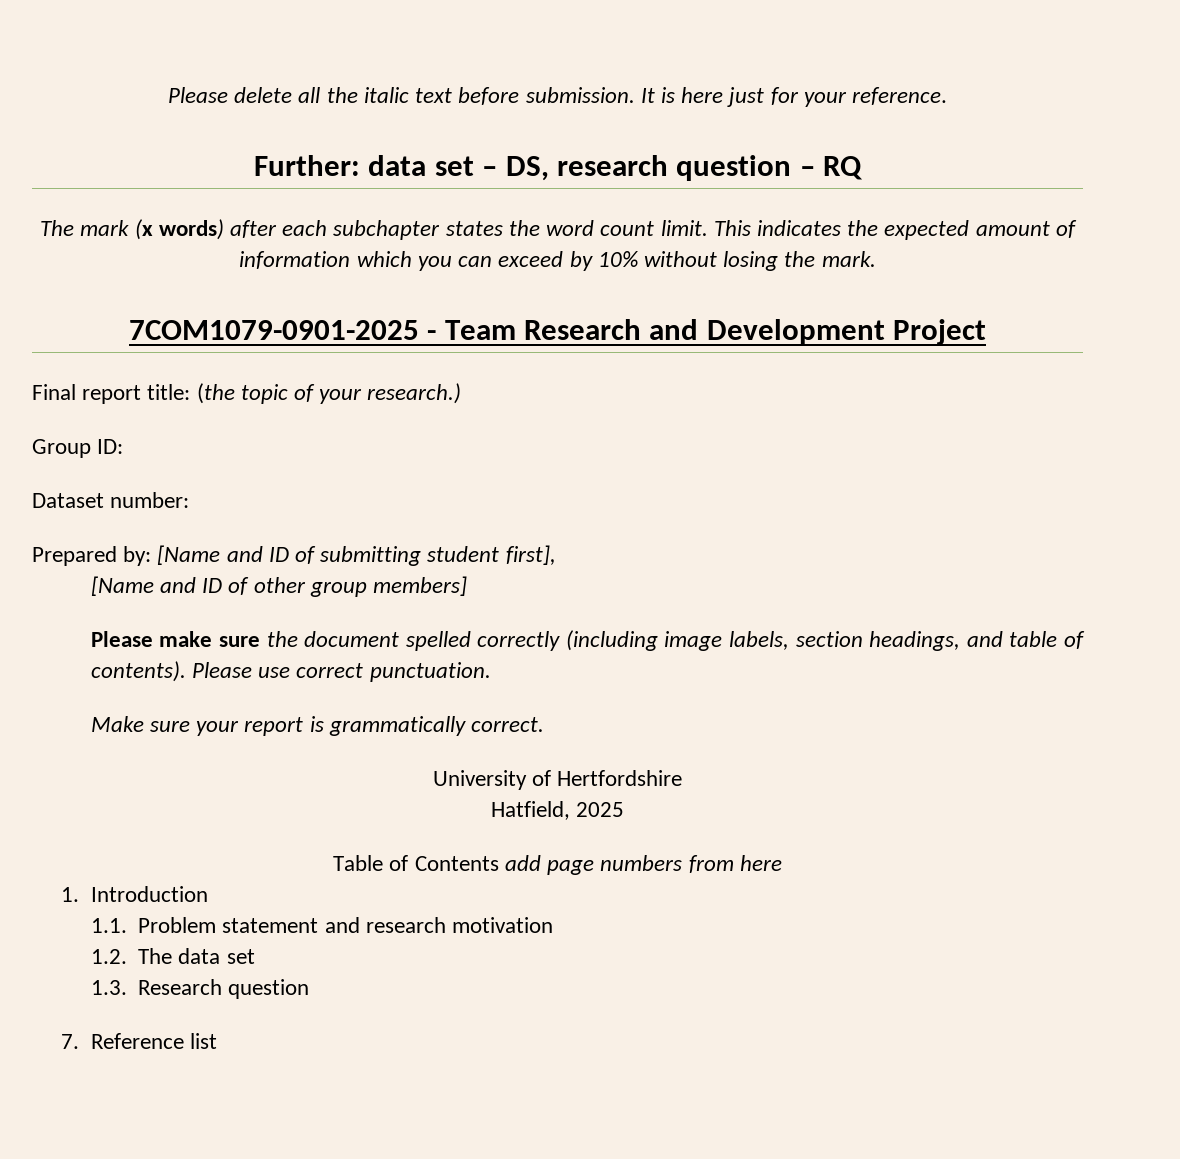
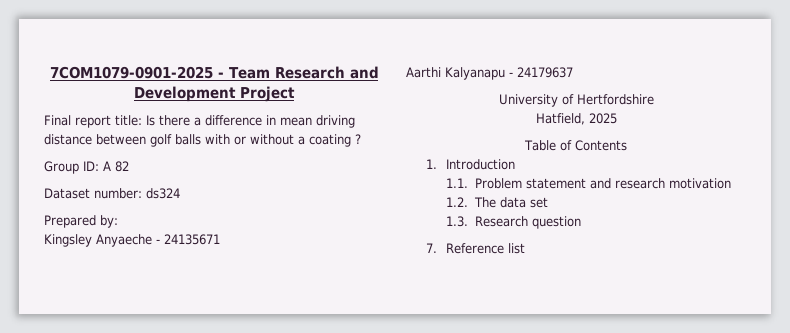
- Please delete all the italic text before submission. It is here just for your reference.
- Further: data set – DS, research question – RQ
- The mark (x words) after each subchapter states the word count limit. This indicates the expected amount of information which you can exceed by 10% without losing the mark.
- Final report title: (the topic of your research.)
+ Final report title: Is there a difference in mean driving distance between golf balls with or without a coating ?
- Group ID:
+ Group ID: A 82
- Dataset number:
+ Dataset number: ds324
- Prepared by: [Name and ID of submitting student first],
- [Name and ID of other group members]
- Please make sure the document spelled correctly (including image labels, section headings, and table of contents). Please use correct punctuation.
- Make sure your report is grammatically correct.
+ Prepared by:
+ Kingsley Anyaeche - 24135671
+ Aarthi Kalyanapu - 24179637
- Table of Contents add page numbers from here
+ Table of Contents

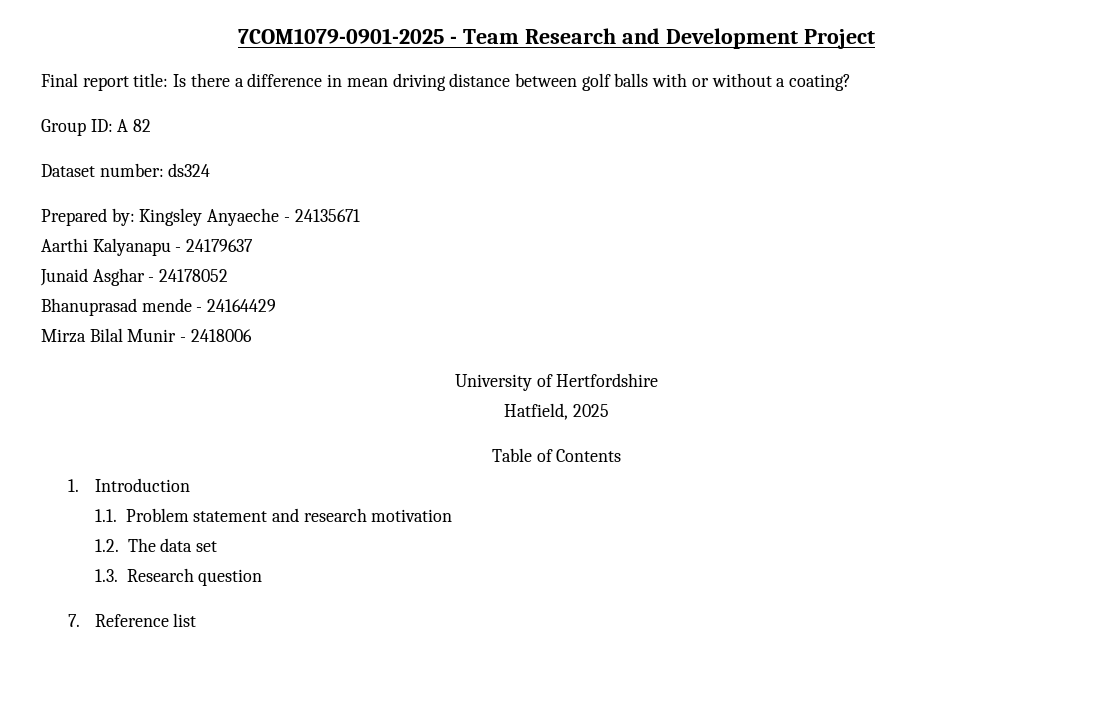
- Final report title: Is there a difference in mean driving distance between golf balls with or without a coating ?
+ Final report title: Is there a difference in mean driving distance between golf balls with or without a coating?
- Prepared by:
- Kingsley Anyaeche - 24135671
+ Prepared by: Kingsley Anyaeche - 24135671
+ Junaid Asghar - 24178052
+ Bhanuprasad mende - 24164429
+ Mirza Bilal Munir - 2418006

